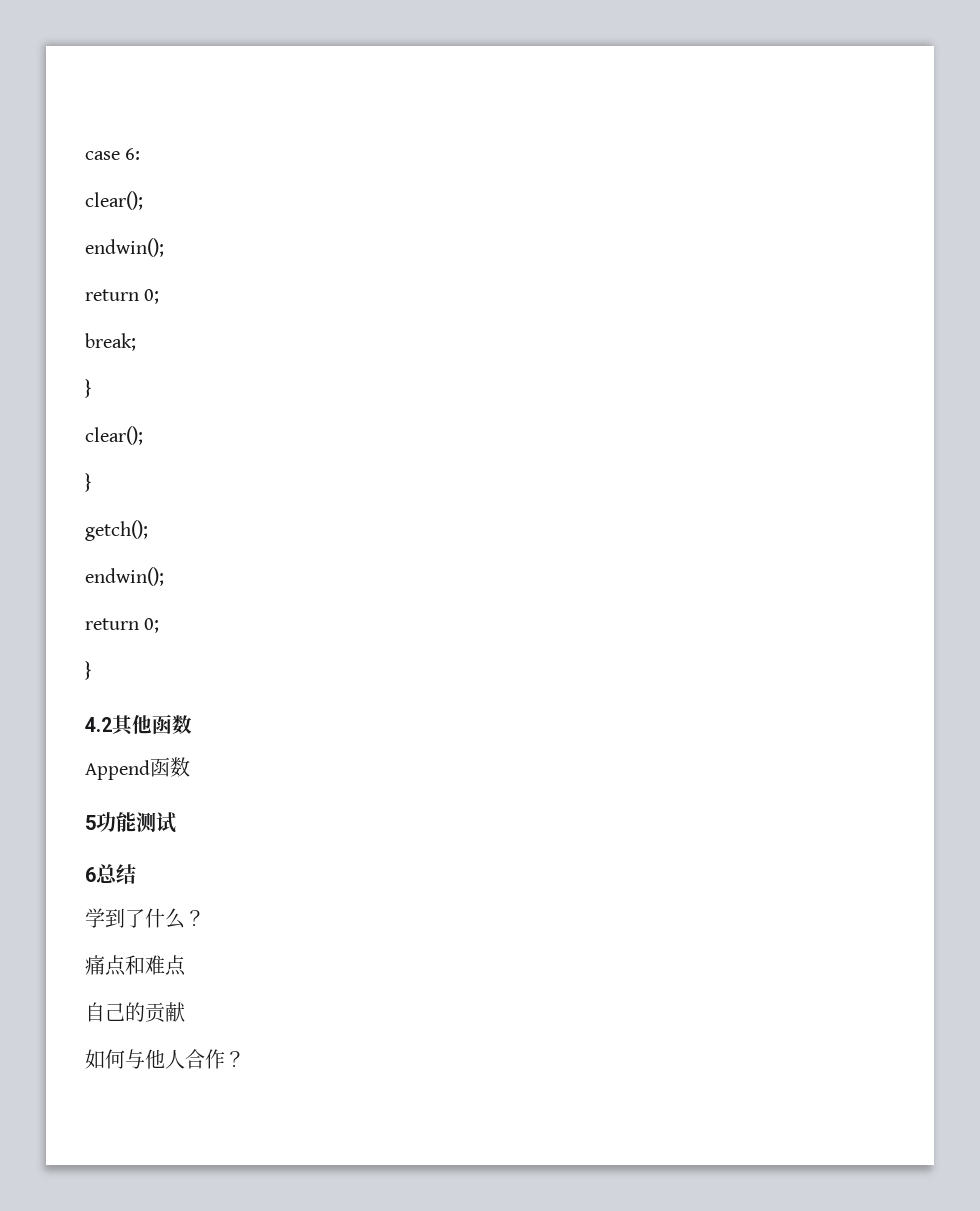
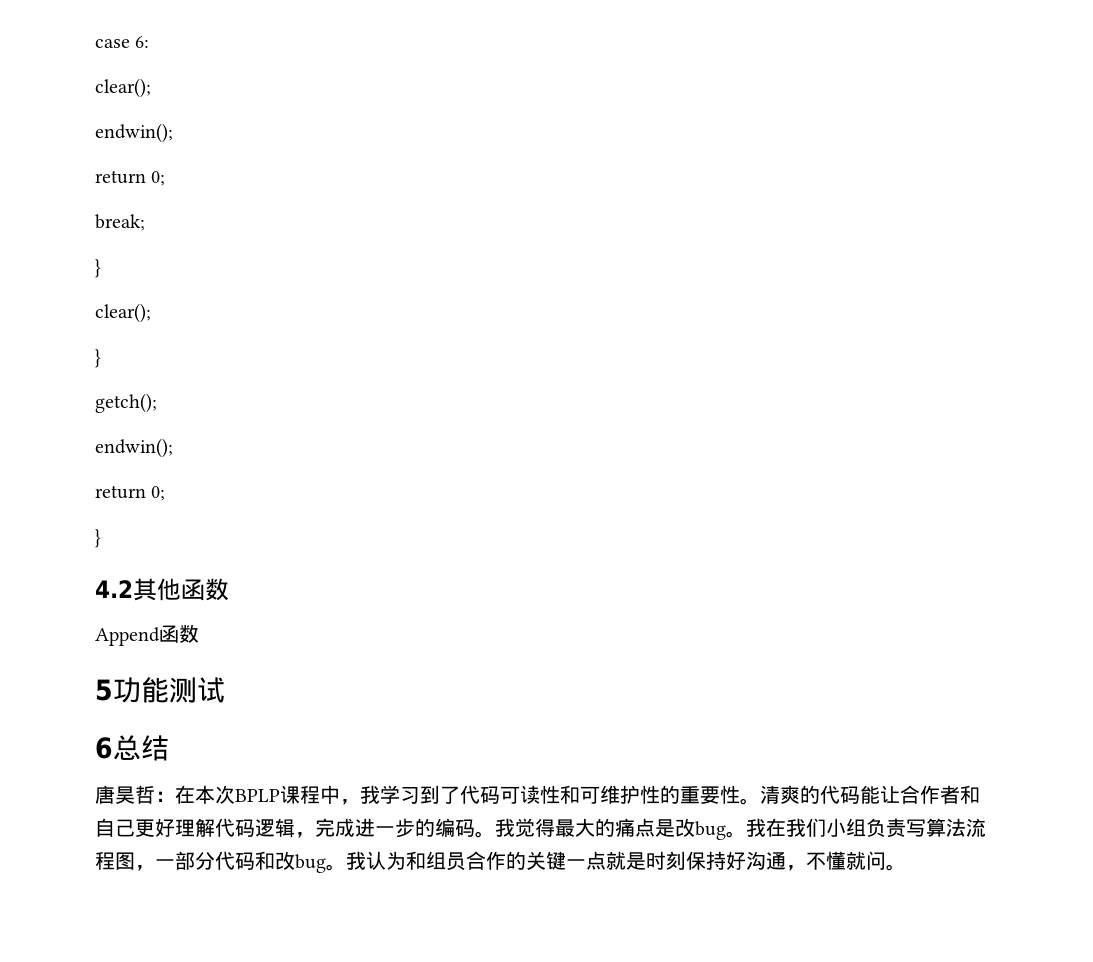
- 学到了什么？
- 痛点和难点
- 自己的贡献
- 如何与他人合作？
+ 唐昊哲：在本次BPLP课程中，我学习到了代码可读性和可维护性的重要性。清爽的代码能让合作者和自己更好理解代码逻辑，完成进一步的编码。我觉得最大的痛点是改bug。我在我们小组负责写算法流程图，一部分代码和改bug。我认为和组员合作的关键一点就是时刻保持好沟通，不懂就问。

